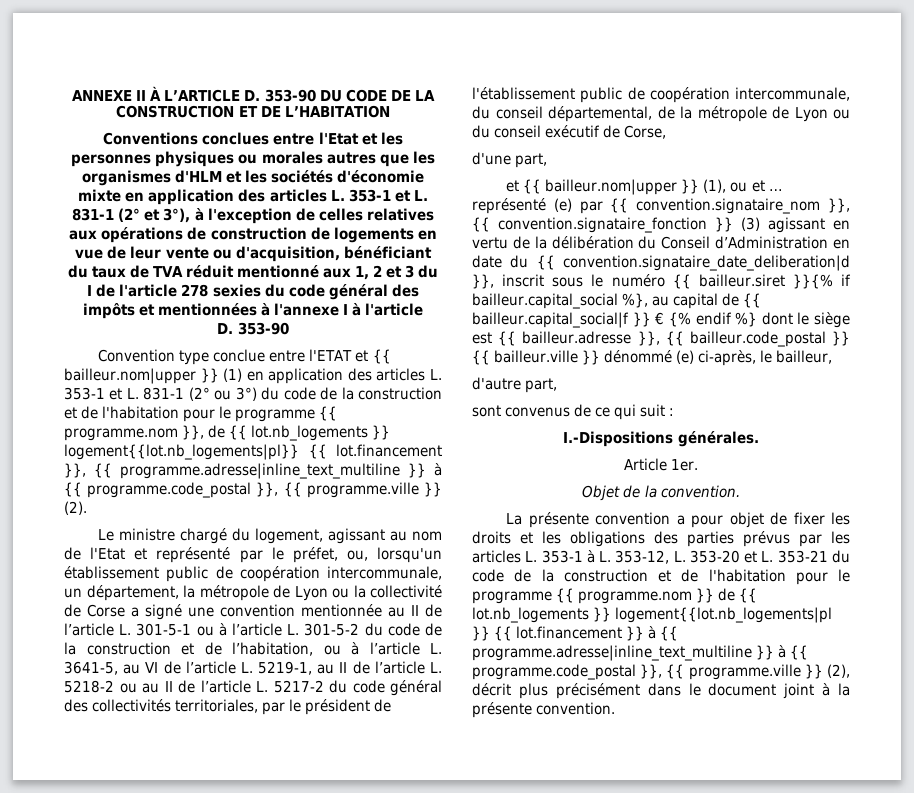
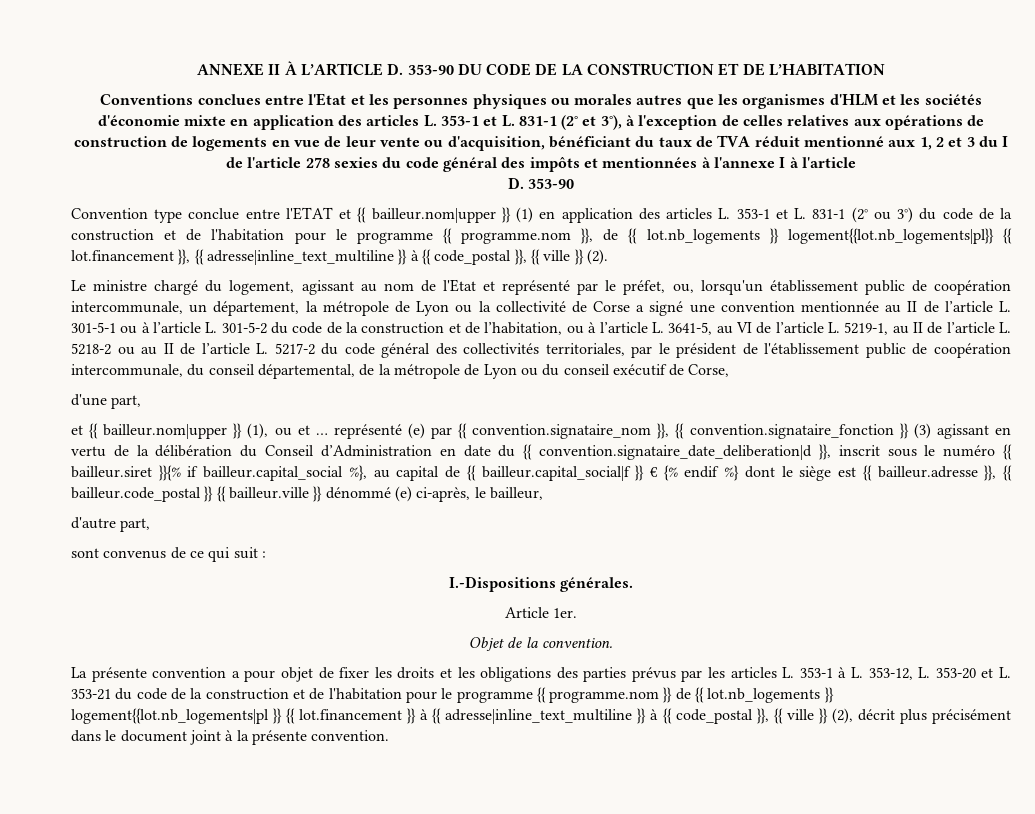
- Convention type conclue entre l'ETAT et {{ bailleur.nom|upper }} (1) en application des articles L. 353-1 et L. 831-1 (2° ou 3°) du code de la construction et de l'habitation pour le programme {{ programme.nom }}, de {{ lot.nb_logements }} logement{{lot.nb_logements|pl}} {{ lot.financement }}, {{ programme.adresse|inline_text_multiline }} à {{ programme.code_postal }}, {{ programme.ville }} (2).
+ Convention type conclue entre l'ETAT et {{ bailleur.nom|upper }} (1) en application des articles L. 353-1 et L. 831-1 (2° ou 3°) du code de la construction et de l'habitation pour le programme {{ programme.nom }}, de {{ lot.nb_logements }} logement{{lot.nb_logements|pl}} {{ lot.financement }}, {{ adresse|inline_text_multiline }} à {{ code_postal }}, {{ ville }} (2).
- La présente convention a pour objet de fixer les droits et les obligations des parties prévus par les articles L. 353-1 à L. 353-12, L. 353-20 et L. 353-21 du code de la construction et de l'habitation pour le programme {{ programme.nom }} de {{ lot.nb_logements }} logement{{lot.nb_logements|pl }} {{ lot.financement }} à {{ programme.adresse|inline_text_multiline }} à {{ programme.code_postal }}, {{ programme.ville }} (2), décrit plus précisément dans le document joint à la présente convention.
+ La présente convention a pour objet de fixer les droits et les obligations des parties prévus par les articles L. 353-1 à L. 353-12, L. 353-20 et L. 353-21 du code de la construction et de l'habitation pour le programme {{ programme.nom }} de {{ lot.nb_logements }} logement{{lot.nb_logements|pl }} {{ lot.financement }} à {{ adresse|inline_text_multiline }} à {{ code_postal }}, {{ ville }} (2), décrit plus précisément dans le document joint à la présente convention.

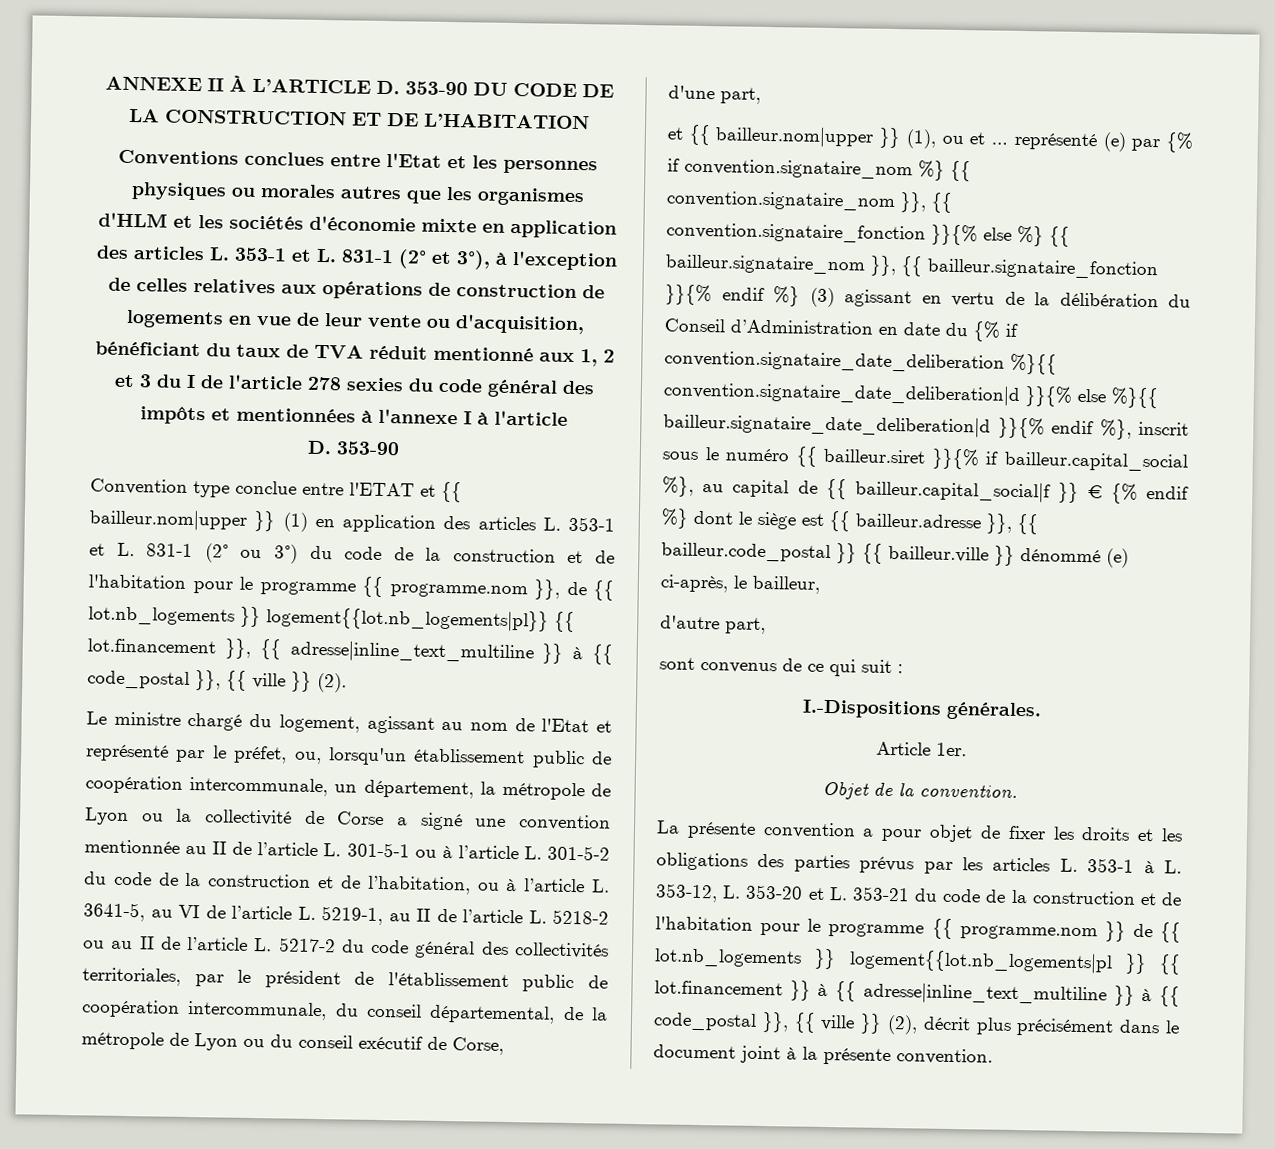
- et {{ bailleur.nom|upper }} (1), ou et … représenté (e) par {{ convention.signataire_nom }}, {{ convention.signataire_fonction }} (3) agissant en vertu de la délibération du Conseil d’Administration en date du {{ convention.signataire_date_deliberation|d }}, inscrit sous le numéro {{ bailleur.siret }}{% if bailleur.capital_social %}, au capital de {{ bailleur.capital_social|f }} € {% endif %} dont le siège est {{ bailleur.adresse }}, {{ bailleur.code_postal }} {{ bailleur.ville }} dénommé (e) ci-après, le bailleur,
+ et {{ bailleur.nom|upper }} (1), ou et … représenté (e) par {% if convention.signataire_nom %} {{ convention.signataire_nom }}, {{ convention.signataire_fonction }}{% else %} {{ bailleur.signataire_nom }}, {{ bailleur.signataire_fonction }}{% endif %} (3) agissant en vertu de la délibération du Conseil d’Administration en date du {% if convention.signataire_date_deliberation %}{{ convention.signataire_date_deliberation|d }}{% else %}{{ bailleur.signataire_date_deliberation|d }}{% endif %}, inscrit sous le numéro {{ bailleur.siret }}{% if bailleur.capital_social %}, au capital de {{ bailleur.capital_social|f }} € {% endif %} dont le siège est {{ bailleur.adresse }}, {{ bailleur.code_postal }} {{ bailleur.ville }} dénommé (e) ci-après, le bailleur,

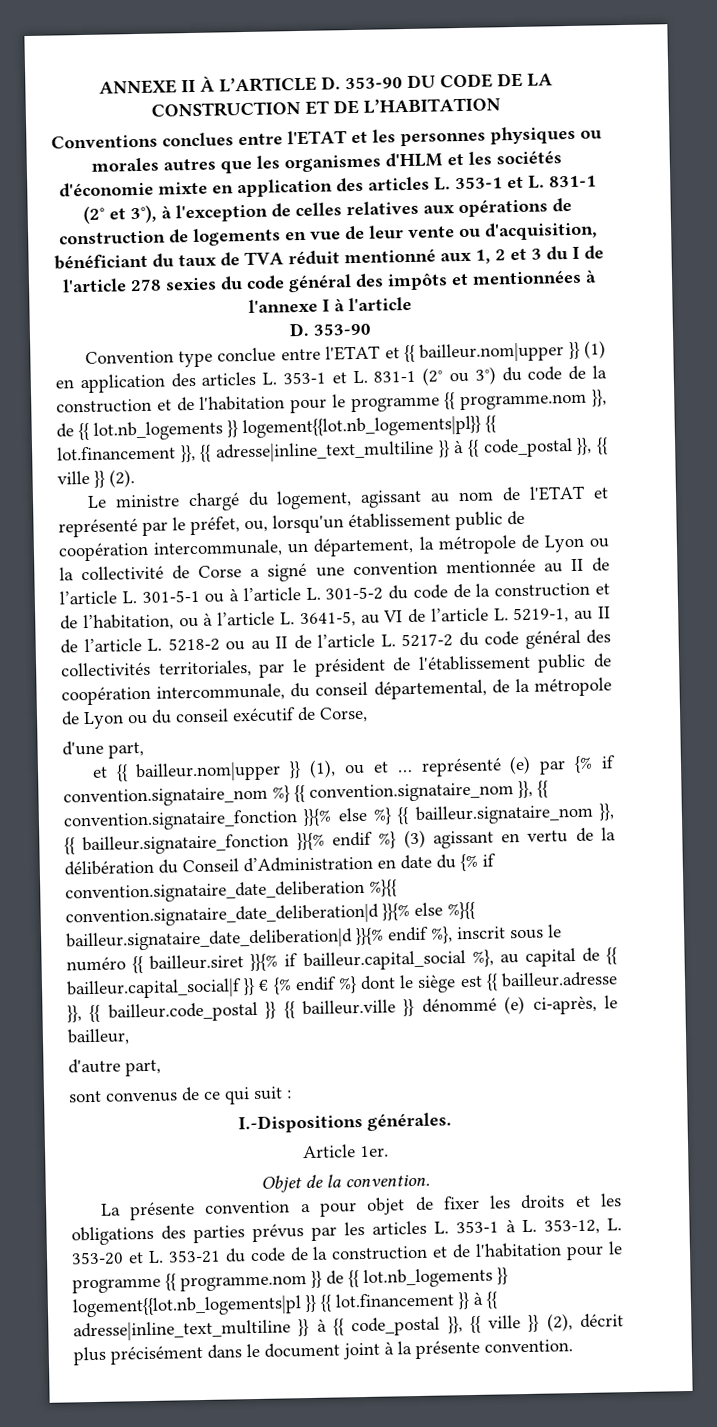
- Conventions conclues entre l'Etat et les personnes physiques ou morales autres que les organismes d'HLM et les sociétés d'économie mixte en application des articles L. 353-1 et L. 831-1 (2° et 3°), à l'exception de celles relatives aux opérations de construction de logements en vue de leur vente ou d'acquisition, bénéficiant du taux de TVA réduit mentionné aux 1, 2 et 3 du I de l'article 278 sexies du code général des impôts et mentionnées à l'annexe I à l'article
+ Conventions conclues entre l'ETAT et les personnes physiques ou morales autres que les organismes d'HLM et les sociétés d'économie mixte en application des articles L. 353-1 et L. 831-1 (2° et 3°), à l'exception de celles relatives aux opérations de construction de logements en vue de leur vente ou d'acquisition, bénéficiant du taux de TVA réduit mentionné aux 1, 2 et 3 du I de l'article 278 sexies du code général des impôts et mentionnées à l'annexe I à l'article
- Le ministre chargé du logement, agissant au nom de l'Etat et représenté par le préfet, ou, lorsqu'un établissement public de coopération intercommunale, un département, la métropole de Lyon ou la collectivité de Corse a signé une convention mentionnée au II de l’article L. 301-5-1 ou à l’article L. 301-5-2 du code de la construction et de l’habitation, ou à l’article L. 3641-5, au VI de l’article L. 5219-1, au II de l’article L. 5218-2 ou au II de l’article L. 5217-2 du code général des collectivités territoriales, par le président de l'établissement public de coopération intercommunale, du conseil départemental, de la métropole de Lyon ou du conseil exécutif de Corse,
+ Le ministre chargé du logement, agissant au nom de l'ETAT et représenté par le préfet, ou, lorsqu'un établissement public de coopération intercommunale, un département, la métropole de Lyon ou la collectivité de Corse a signé une convention mentionnée au II de l’article L. 301-5-1 ou à l’article L. 301-5-2 du code de la construction et de l’habitation, ou à l’article L. 3641-5, au VI de l’article L. 5219-1, au II de l’article L. 5218-2 ou au II de l’article L. 5217-2 du code général des collectivités territoriales, par le président de l'établissement public de coopération intercommunale, du conseil départemental, de la métropole de Lyon ou du conseil exécutif de Corse,

